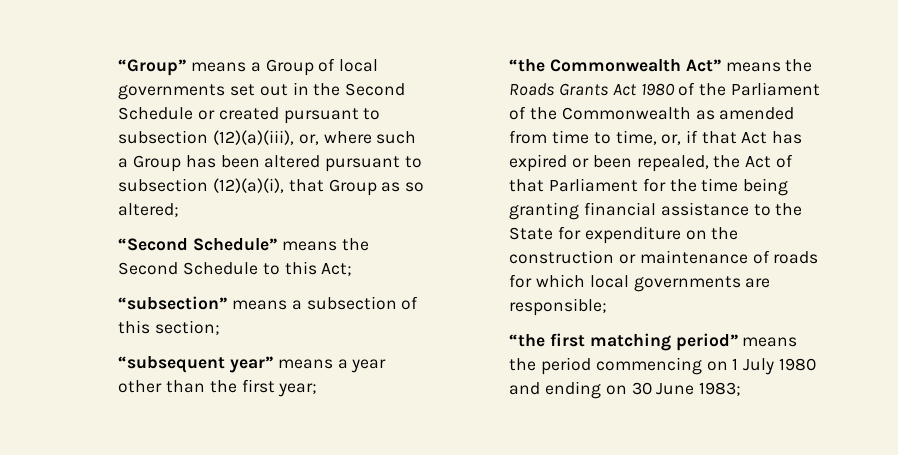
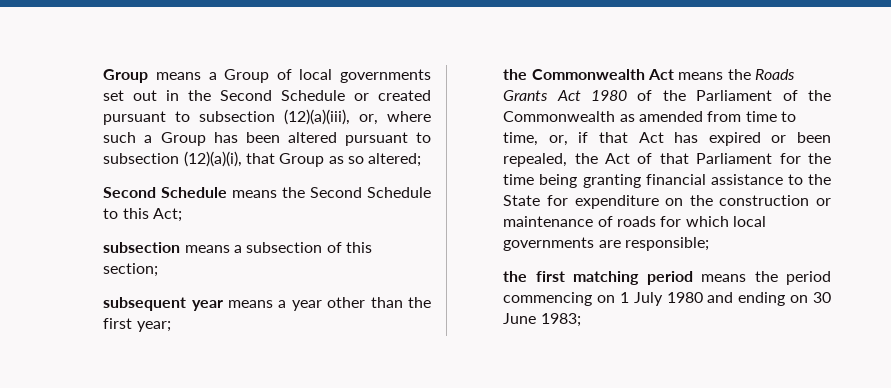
- “Group” means a Group of local governments set out in the Second Schedule or created pursuant to subsection (12)(a)(iii), or, where such a Group has been altered pursuant to subsection (12)(a)(i), that Group as so altered;
+ Group means a Group of local governments set out in the Second Schedule or created pursuant to subsection (12)(a)(iii), or, where such a Group has been altered pursuant to subsection (12)(a)(i), that Group as so altered;
- “Second Schedule” means the Second Schedule to this Act;
+ Second Schedule means the Second Schedule to this Act;
- “subsection” means a subsection of this section;
+ subsection means a subsection of this section;
- “subsequent year” means a year other than the first year;
+ subsequent year means a year other than the first year;
- “the Commonwealth Act” means the Roads Grants Act 1980 of the Parliament of the Commonwealth as amended from time to time, or, if that Act has expired or been repealed, the Act of that Parliament for the time being granting financial assistance to the State for expenditure on the construction or maintenance of roads for which local governments are responsible;
+ the Commonwealth Act means the Roads Grants Act 1980 of the Parliament of the Commonwealth as amended from time to time, or, if that Act has expired or been repealed, the Act of that Parliament for the time being granting financial assistance to the State for expenditure on the construction or maintenance of roads for which local governments are responsible;
- “the first matching period” means the period commencing on 1 July 1980 and ending on 30 June 1983;
+ the first matching period means the period commencing on 1 July 1980 and ending on 30 June 1983;

